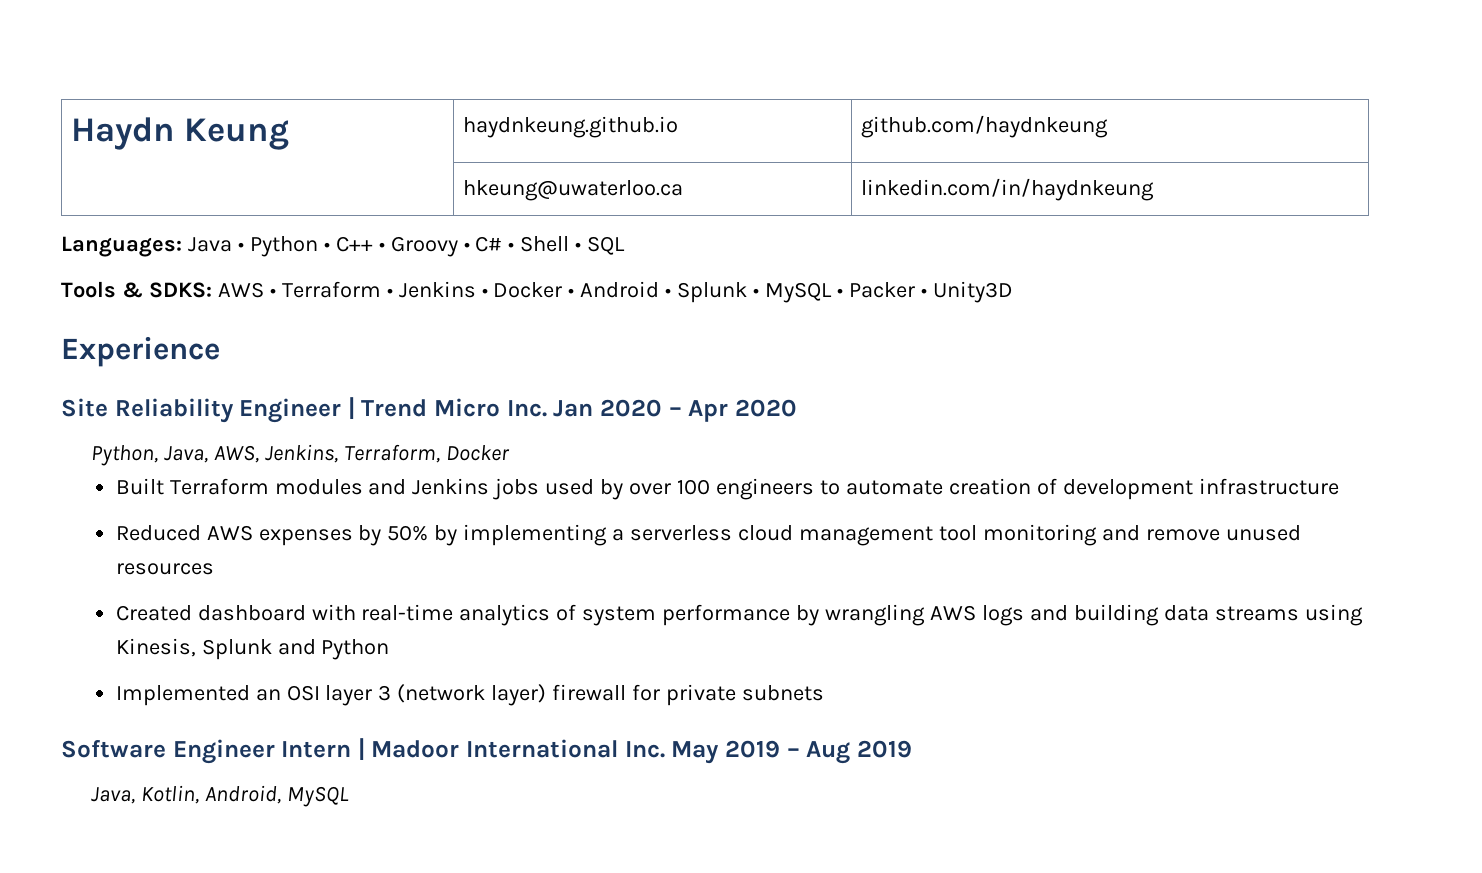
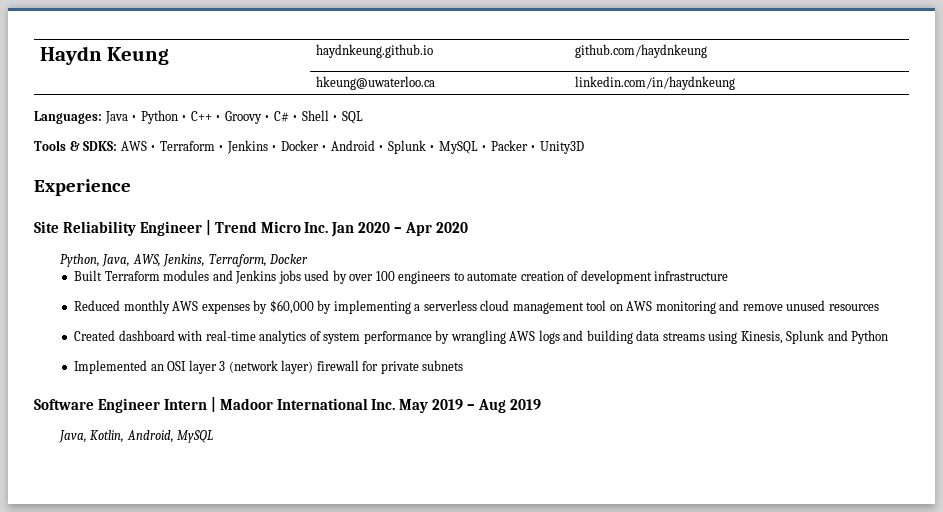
- Reduced AWS expenses by 50% by implementing a serverless cloud management tool monitoring and remove unused resources
+ Reduced monthly AWS expenses by $60,000 by implementing a serverless cloud management tool on AWS monitoring and remove unused resources

